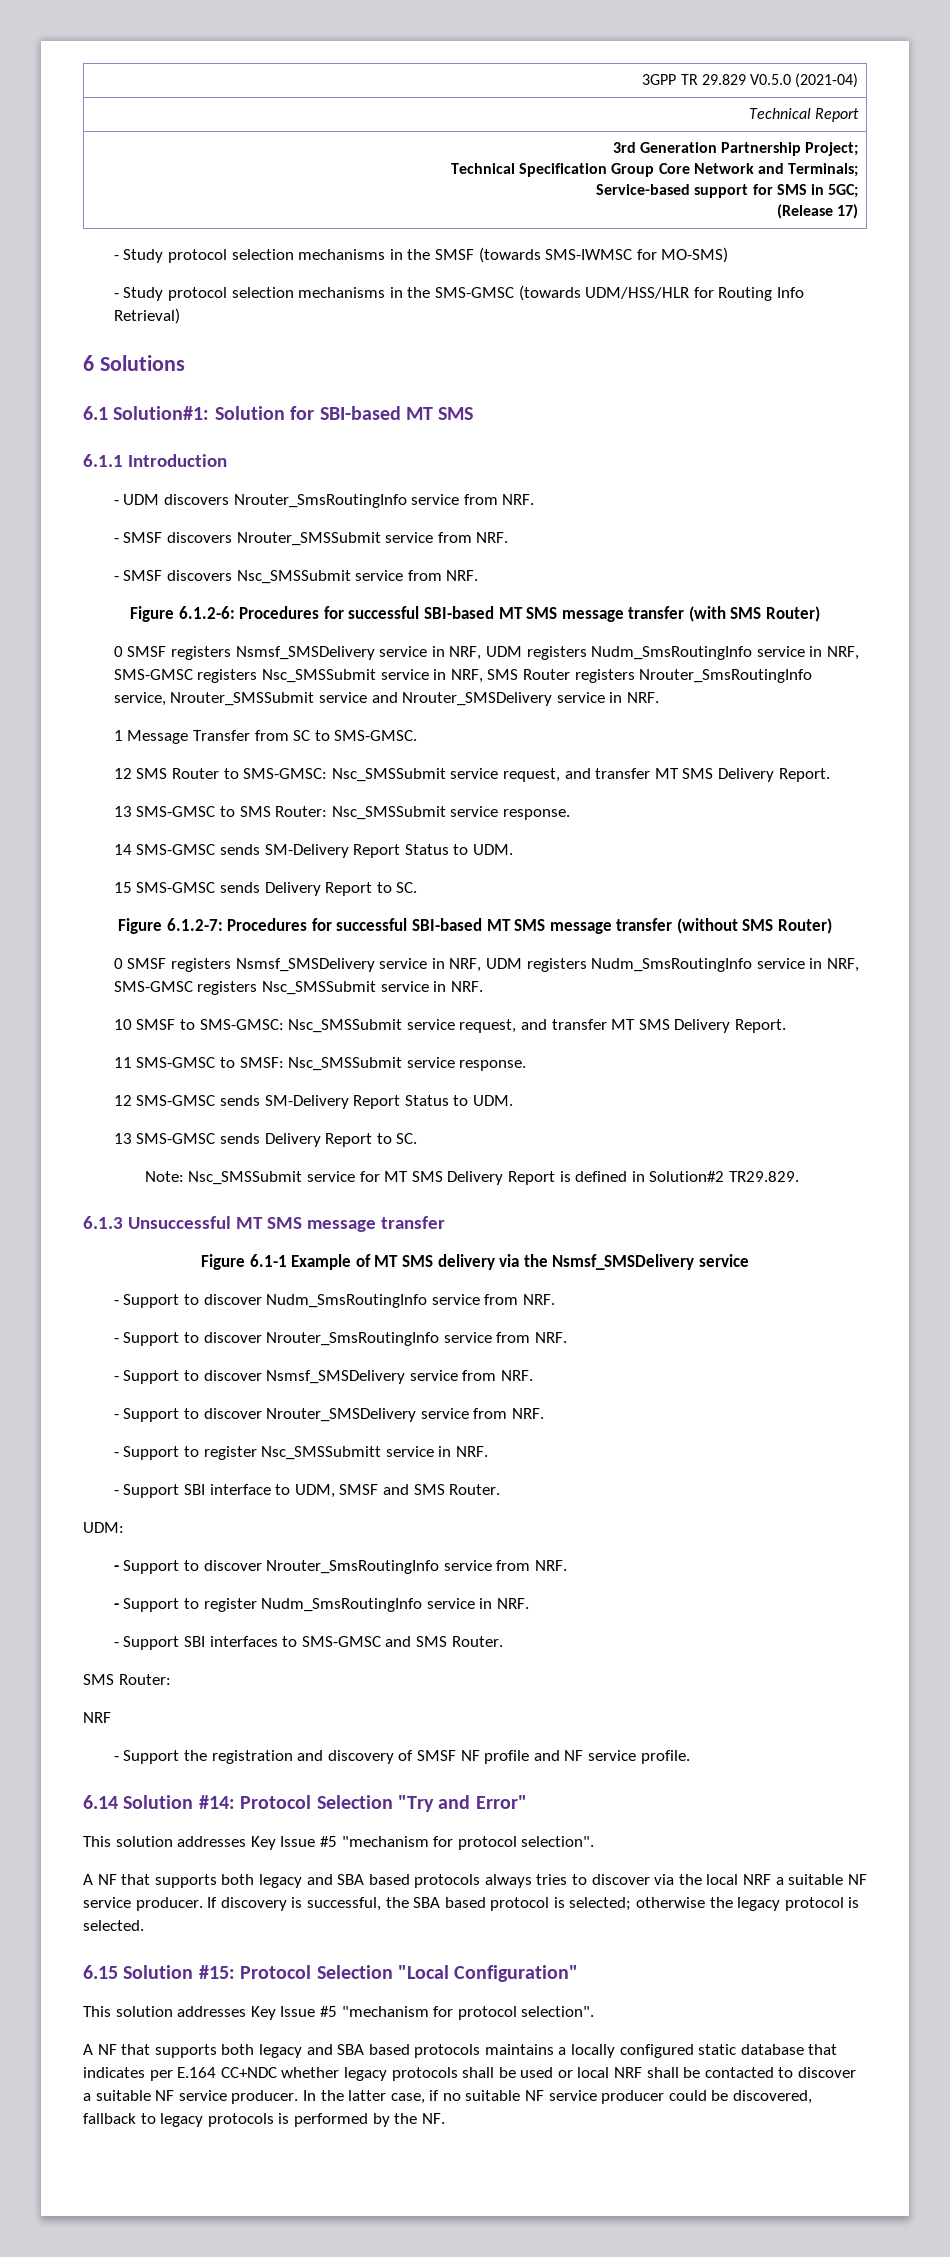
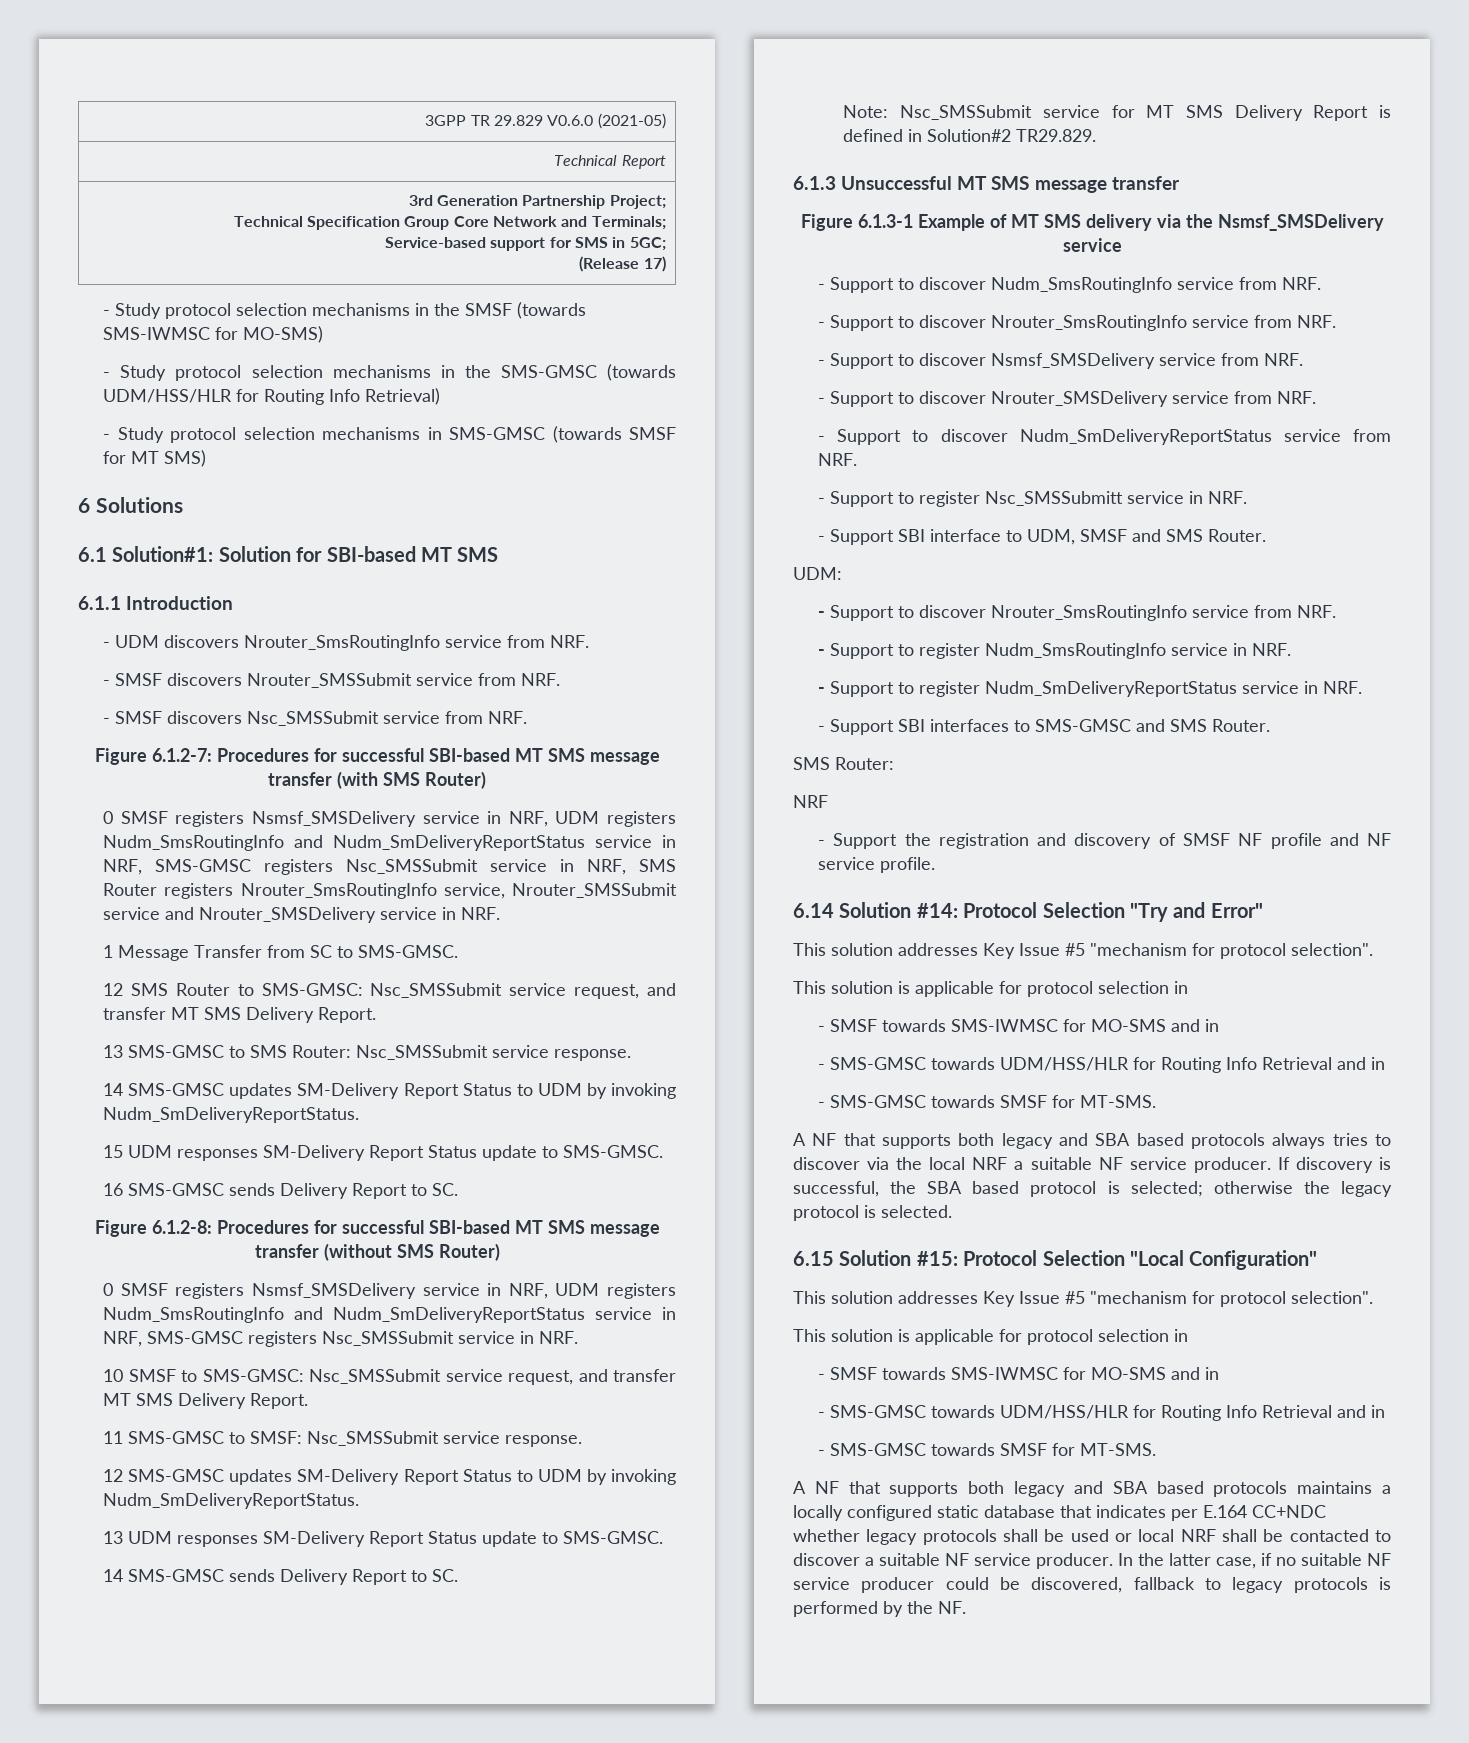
- 3GPP TR 29.829 V0.5.0 (2021-04)
+ 3GPP TR 29.829 V0.6.0 (2021-05)
+ - Study protocol selection mechanisms in SMS-GMSC (towards SMSF for MT SMS)
- Figure 6.1.2-6: Procedures for successful SBI-based MT SMS message transfer (with SMS Router)
+ Figure 6.1.2-7: Procedures for successful SBI-based MT SMS message transfer (with SMS Router)
- 0 SMSF registers Nsmsf_SMSDelivery service in NRF, UDM registers Nudm_SmsRoutingInfo service in NRF, SMS-GMSC registers Nsc_SMSSubmit service in NRF, SMS Router registers Nrouter_SmsRoutingInfo service, Nrouter_SMSSubmit service and Nrouter_SMSDelivery service in NRF.
+ 0 SMSF registers Nsmsf_SMSDelivery service in NRF, UDM registers Nudm_SmsRoutingInfo and Nudm_SmDeliveryReportStatus service in NRF, SMS-GMSC registers Nsc_SMSSubmit service in NRF, SMS Router registers Nrouter_SmsRoutingInfo service, Nrouter_SMSSubmit service and Nrouter_SMSDelivery service in NRF.
- 14 SMS-GMSC sends SM-Delivery Report Status to UDM.
- 15 SMS-GMSC sends Delivery Report to SC.
+ 14 SMS-GMSC updates SM-Delivery Report Status to UDM by invoking Nudm_SmDeliveryReportStatus.
+ 15 UDM responses SM-Delivery Report Status update to SMS-GMSC.
+ 16 SMS-GMSC sends Delivery Report to SC.
- Figure 6.1.2-7: Procedures for successful SBI-based MT SMS message transfer (without SMS Router)
+ Figure 6.1.2-8: Procedures for successful SBI-based MT SMS message transfer (without SMS Router)
- 0 SMSF registers Nsmsf_SMSDelivery service in NRF, UDM registers Nudm_SmsRoutingInfo service in NRF, SMS-GMSC registers Nsc_SMSSubmit service in NRF.
+ 0 SMSF registers Nsmsf_SMSDelivery service in NRF, UDM registers Nudm_SmsRoutingInfo and Nudm_SmDeliveryReportStatus service in NRF, SMS-GMSC registers Nsc_SMSSubmit service in NRF.
- 12 SMS-GMSC sends SM-Delivery Report Status to UDM.
- 13 SMS-GMSC sends Delivery Report to SC.
+ 12 SMS-GMSC updates SM-Delivery Report Status to UDM by invoking Nudm_SmDeliveryReportStatus.
+ 13 UDM responses SM-Delivery Report Status update to SMS-GMSC.
+ 14 SMS-GMSC sends Delivery Report to SC.
- Figure 6.1-1 Example of MT SMS delivery via the Nsmsf_SMSDelivery service
+ Figure 6.1.3-1 Example of MT SMS delivery via the Nsmsf_SMSDelivery service
+ - Support to discover Nudm_SmDeliveryReportStatus service from NRF.
+ - Support to register Nudm_SmDeliveryReportStatus service in NRF.
  6.14 Solution #14: Protocol Selection "Try and Error"
  This solution addresses Key Issue #5 "mechanism for protocol selection".
+ This solution is applicable for protocol selection in
+ - SMSF towards SMS-IWMSC for MO-SMS and in
+ - SMS-GMSC towards UDM/HSS/HLR for Routing Info Retrieval and in
+ - SMS-GMSC towards SMSF for MT-SMS.
  6.15 Solution #15: Protocol Selection "Local Configuration"
  This solution addresses Key Issue #5 "mechanism for protocol selection".
+ This solution is applicable for protocol selection in
+ - SMSF towards SMS-IWMSC for MO-SMS and in
+ - SMS-GMSC towards UDM/HSS/HLR for Routing Info Retrieval and in
+ - SMS-GMSC towards SMSF for MT-SMS.

